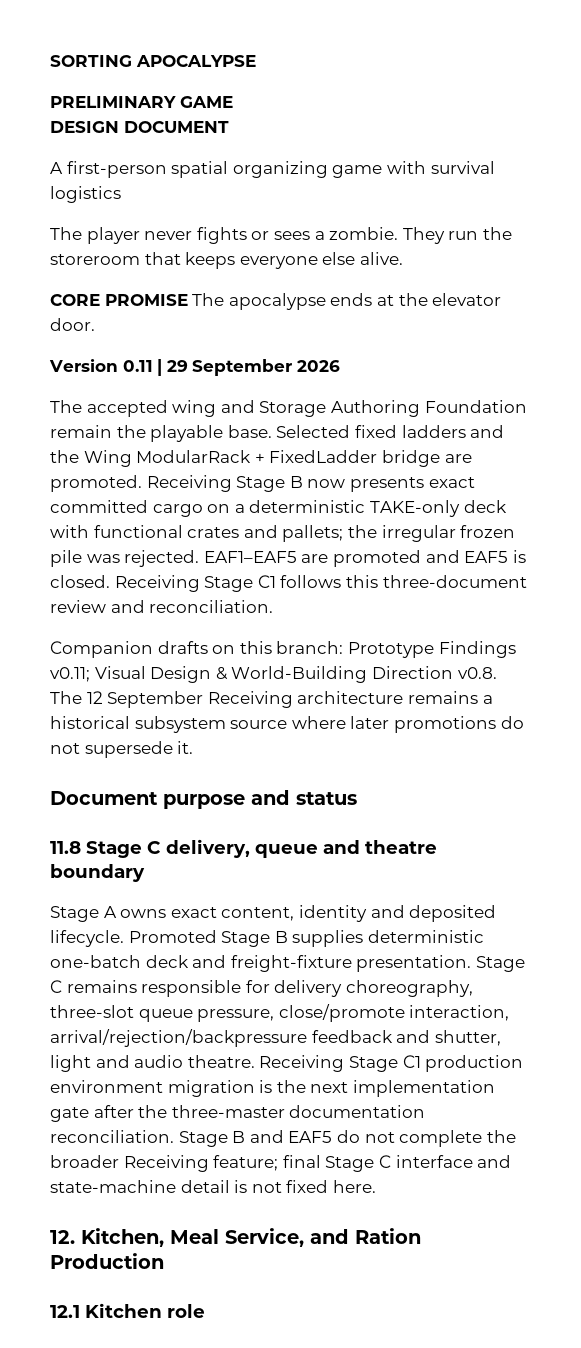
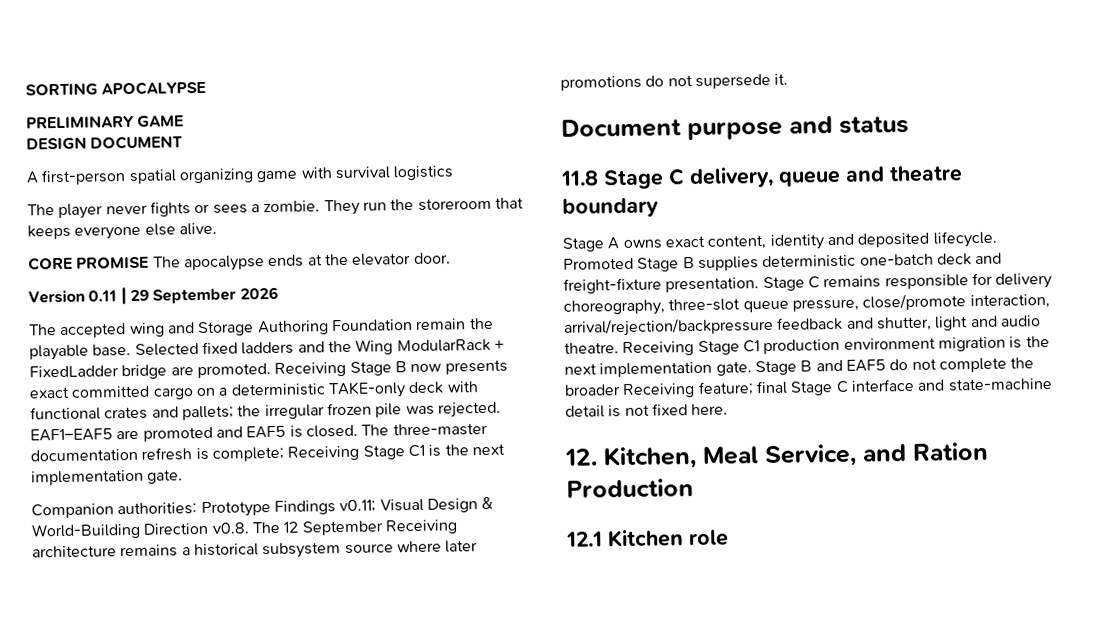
- Receiving Stage C1 follows this three-document review and reconciliation.
- Companion drafts on this branch: Prototype Findings v0.11; Visual Design & World-Building Direction v0.8. The 12 September Receiving architecture remains a historical subsystem source where later promotions do not supersede it.
+ The three-master documentation refresh is complete; Receiving Stage C1 is the next implementation gate.
+ Companion authorities: Prototype Findings v0.11; Visual Design & World-Building Direction v0.8. The 12 September Receiving architecture remains a historical subsystem source where later promotions do not supersede it.
- Receiving Stage C1 production environment migration is the next implementation gate after the three-master documentation reconciliation.
+ Receiving Stage C1 production environment migration is the next implementation gate.

